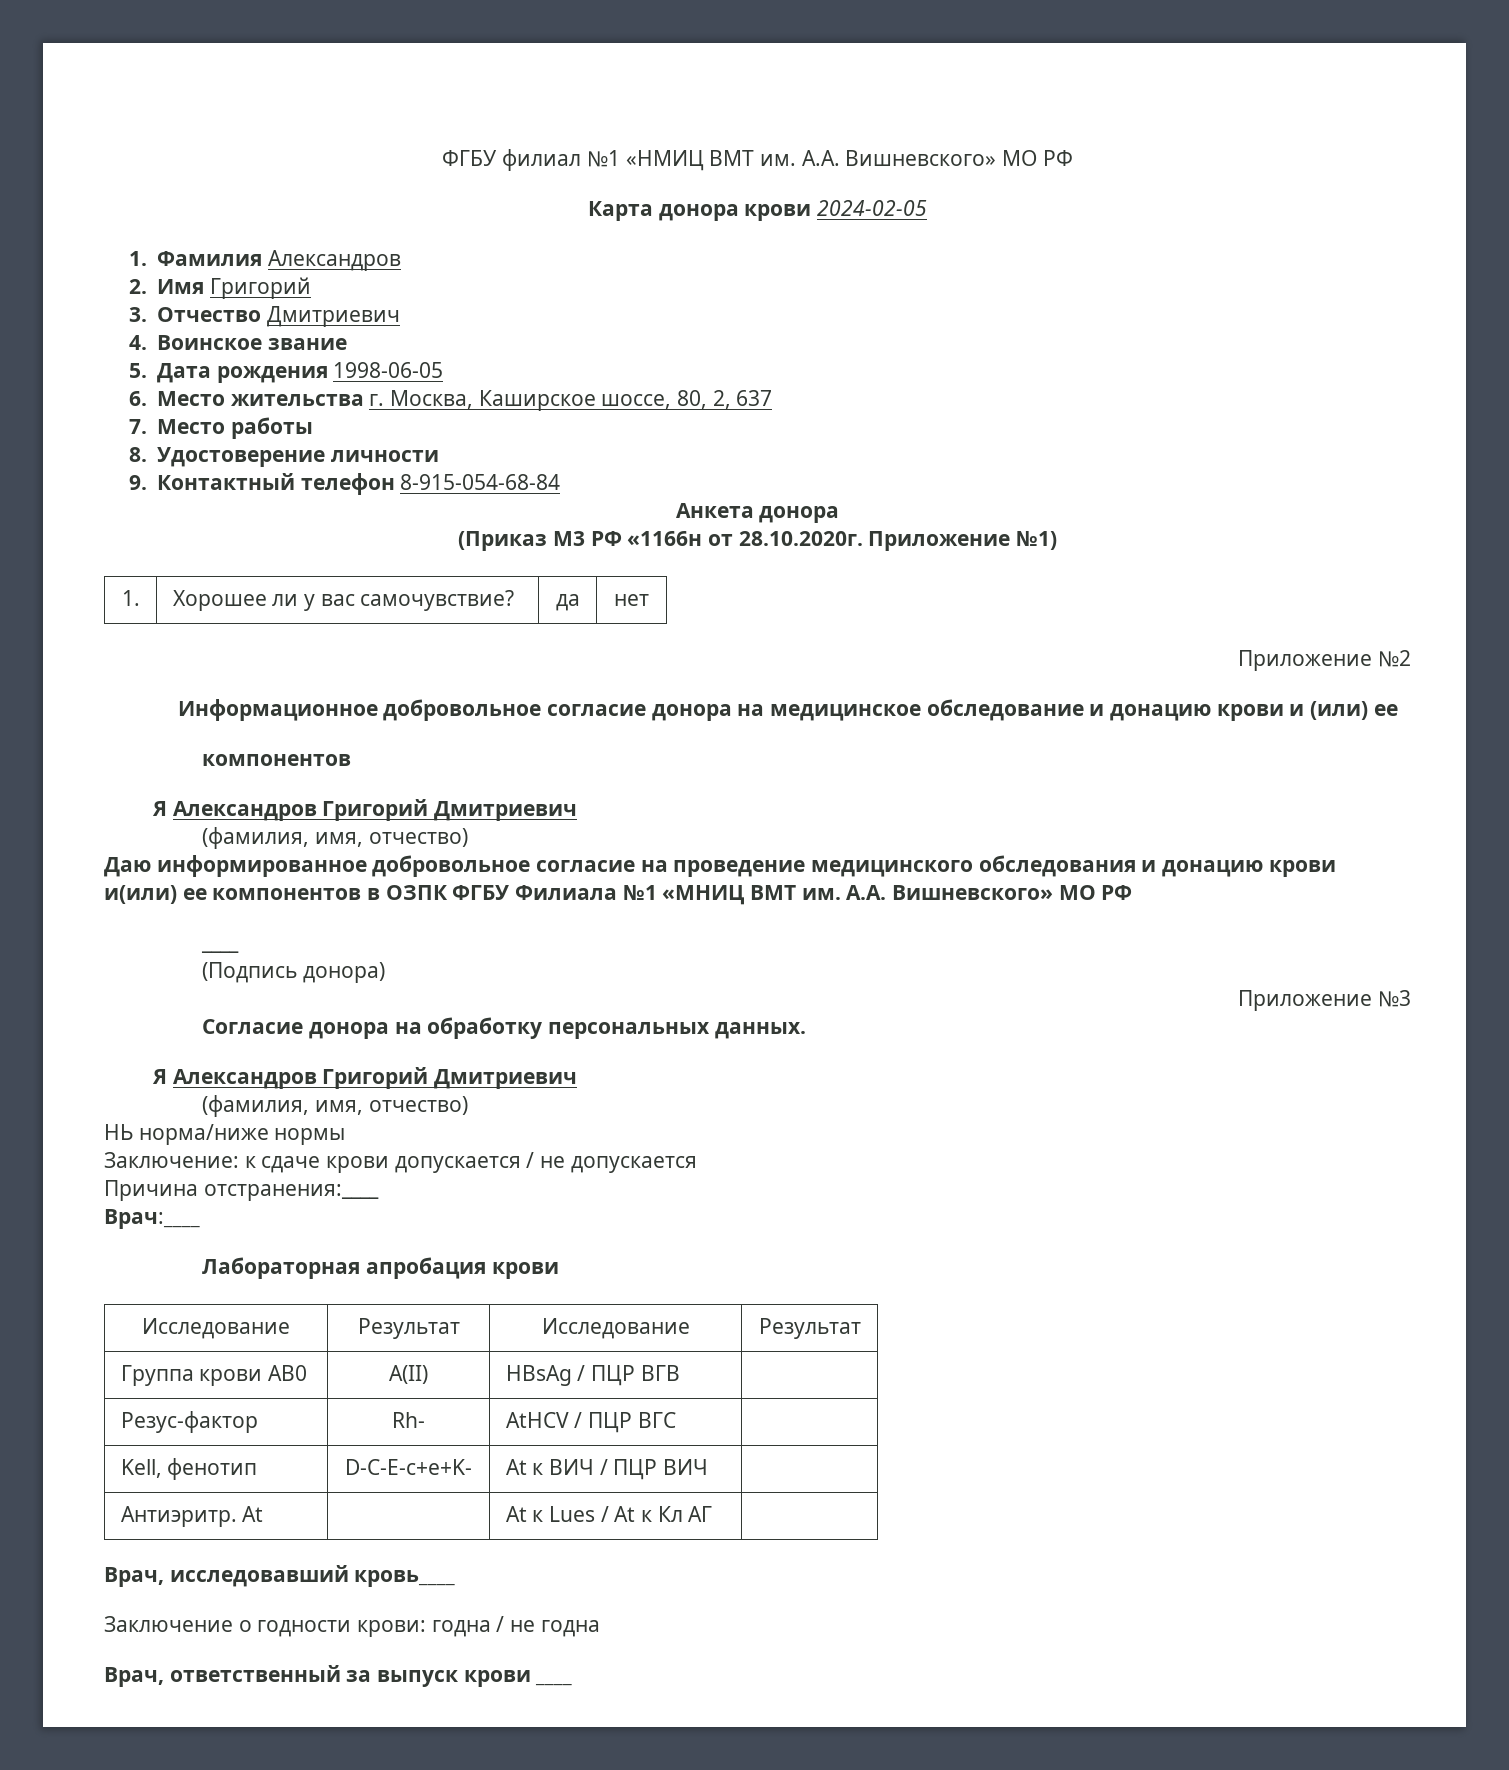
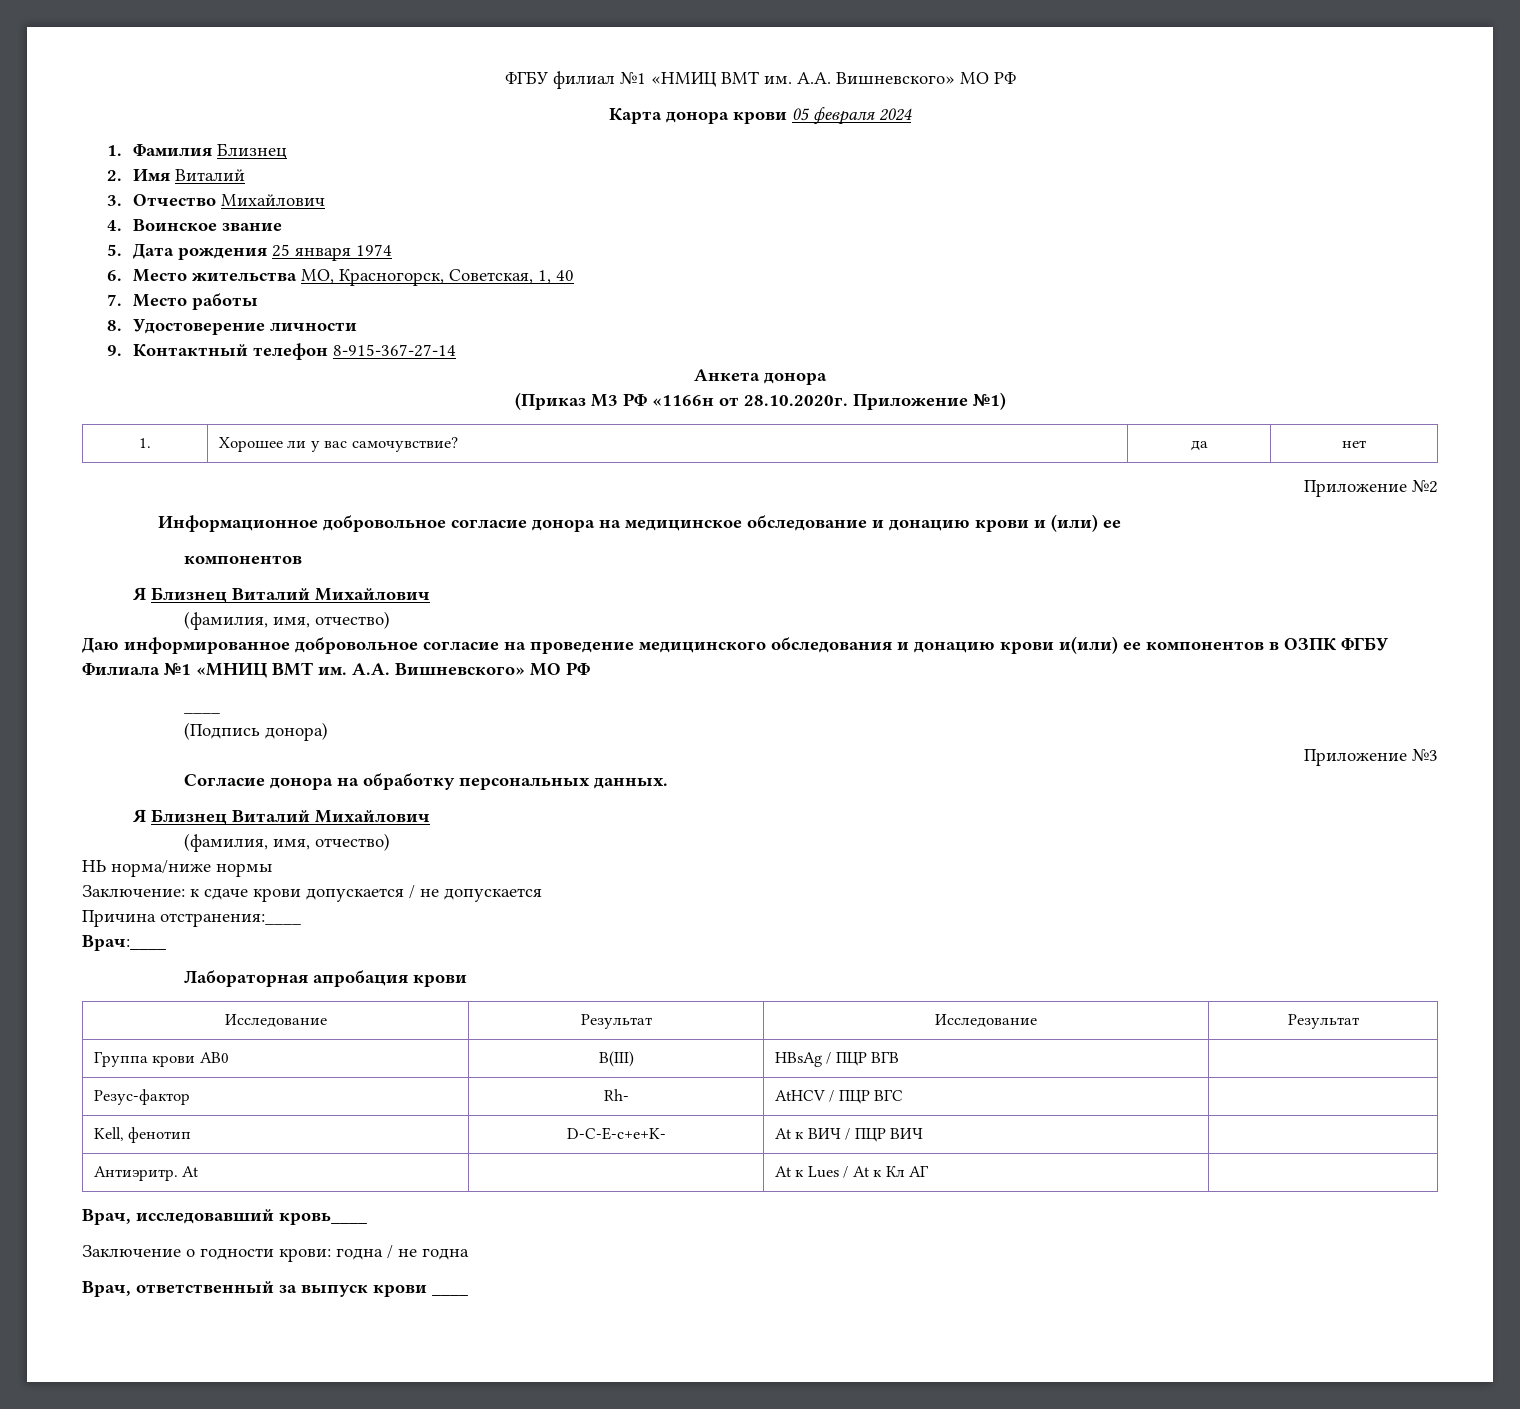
- Карта донора крови 2024-02-05
+ Карта донора крови 05 февраля 2024
- 1. Фамилия Александров
+ 1. Фамилия Близнец
- 2. Имя Григорий
+ 2. Имя Виталий
- 3. Отчество Дмитриевич
+ 3. Отчество Михайлович
- 5. Дата рождения 1998-06-05
+ 5. Дата рождения 25 января 1974
- 6. Место жительства г. Москва, Каширское шоссе, 80, 2, 637
+ 6. Место жительства МО, Красногорск, Советская, 1, 40
- 9. Контактный телефон 8-915-054-68-84
+ 9. Контактный телефон 8-915-367-27-14
  Информационное добровольное согласие донора на медицинское обследование и донацию крови и (или) ее
  компонентов
- Я Александров Григорий Дмитриевич
+ Я Близнец Виталий Михайлович
  Согласие донора на обработку персональных данных.
- Я Александров Григорий Дмитриевич
+ Я Близнец Виталий Михайлович
- Группа крови AB0 | A(II) | HBsAg / ПЦР ВГВ |
+ Группа крови AB0 | B(III) | HBsAg / ПЦР ВГВ |

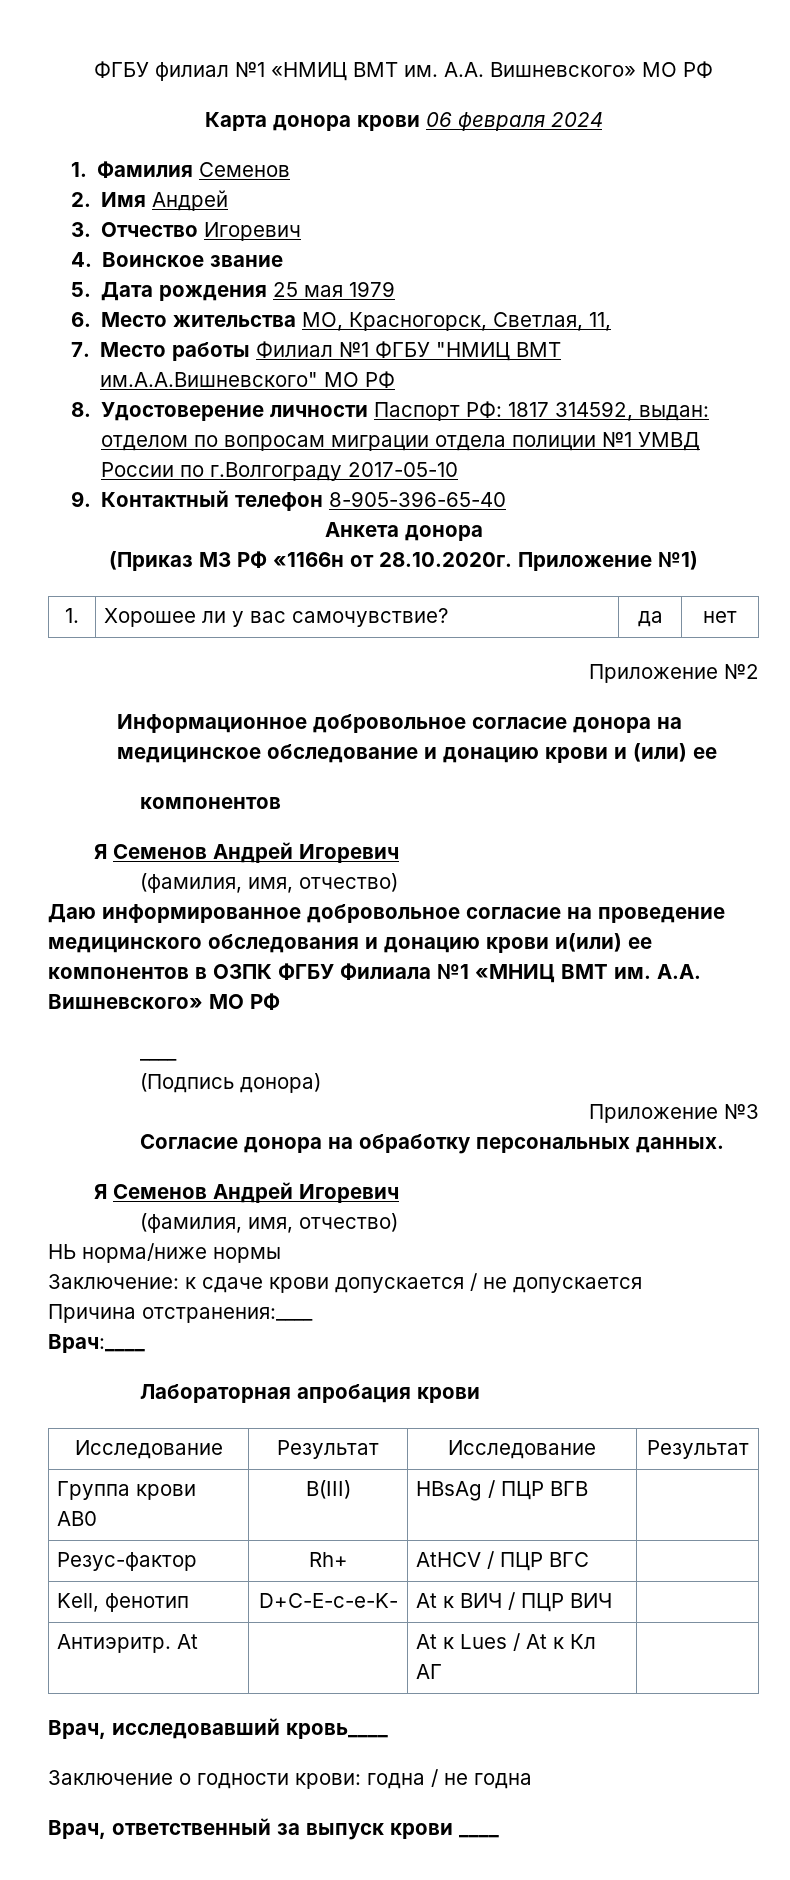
- Карта донора крови 05 февраля 2024
+ Карта донора крови 06 февраля 2024
- 1. Фамилия Близнец
+ 1. Фамилия Семенов
- 2. Имя Виталий
+ 2. Имя Андрей
- 3. Отчество Михайлович
+ 3. Отчество Игоревич
- 5. Дата рождения 25 января 1974
+ 5. Дата рождения 25 мая 1979
- 6. Место жительства МО, Красногорск, Советская, 1, 40
+ 6. Место жительства МО, Красногорск, Светлая, 11,
- 7. Место работы
- 8. Удостоверение личности
+ 7. Место работы Филиал №1 ФГБУ "НМИЦ ВМТ им.А.А.Вишневского" МО РФ
+ 8. Удостоверение личности Паспорт РФ: 1817 314592, выдан: отделом по вопросам миграции отдела полиции №1 УМВД России по г.Волгограду 2017-05-10
- 9. Контактный телефон 8-915-367-27-14
+ 9. Контактный телефон 8-905-396-65-40
  Информационное добровольное согласие донора на медицинское обследование и донацию крови и (или) ее
  компонентов
- Я Близнец Виталий Михайлович
+ Я Семенов Андрей Игоревич
  Согласие донора на обработку персональных данных.
- Я Близнец Виталий Михайлович
+ Я Семенов Андрей Игоревич
- Резус-фактор | Rh- | AtHCV / ПЦР ВГС |
+ Резус-фактор | Rh+ | AtHCV / ПЦР ВГС |
- Kell, фенотип | D-C-E-c+e+K- | At к ВИЧ / ПЦР ВИЧ |
+ Kell, фенотип | D+C-E-c-e-K- | At к ВИЧ / ПЦР ВИЧ |

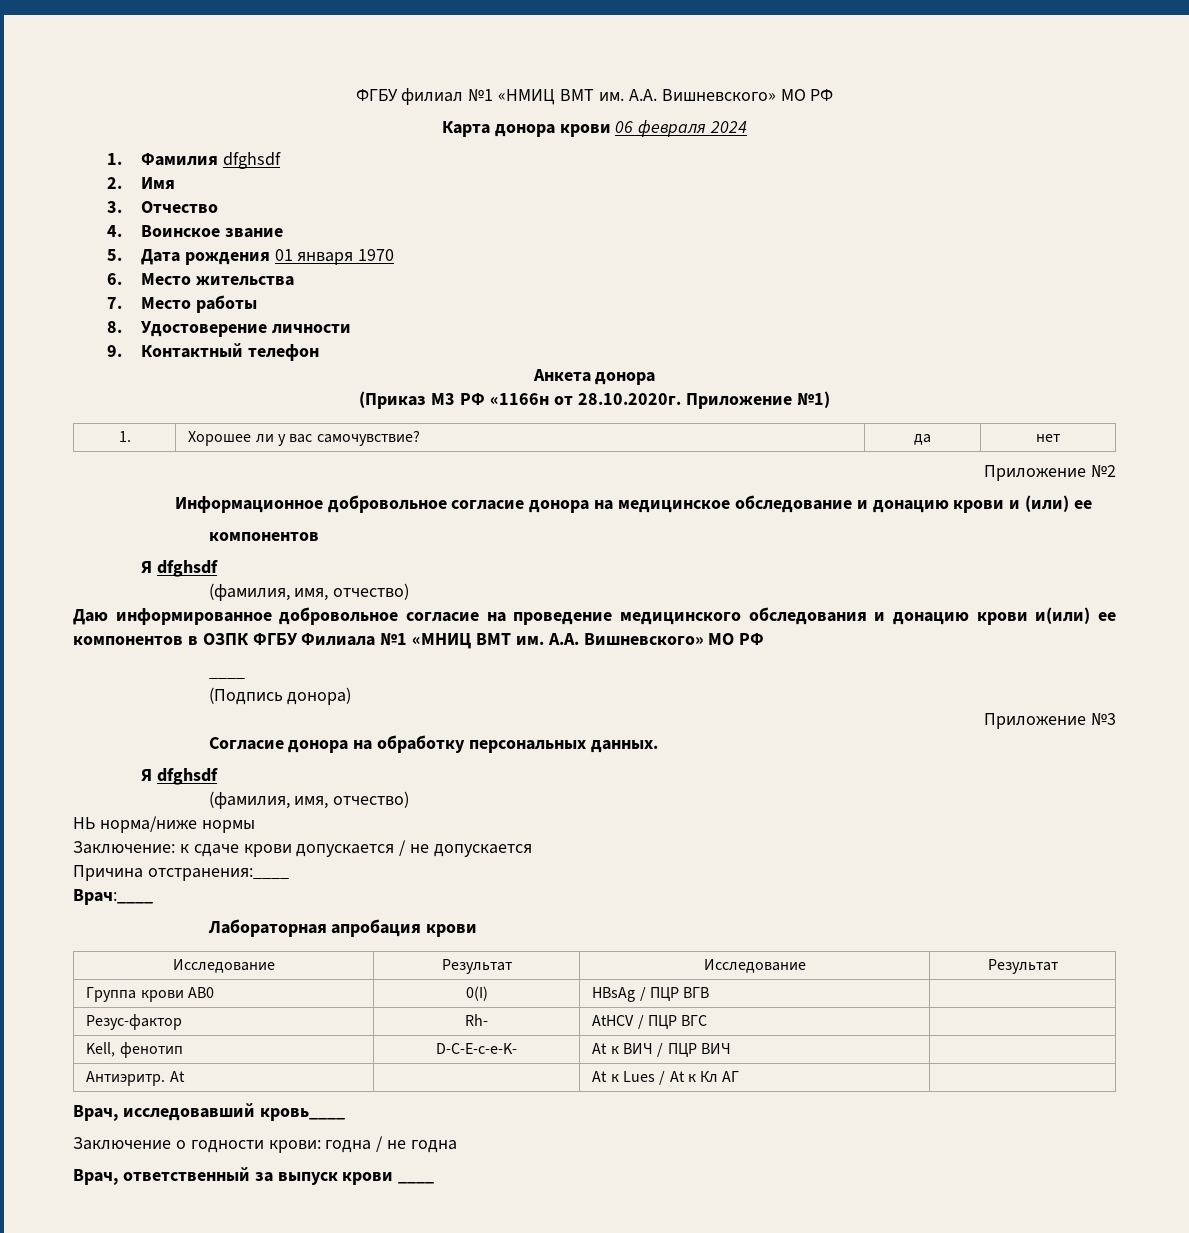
- 1. Фамилия Семенов
+ 1. Фамилия dfghsdf
- 2. Имя Андрей
+ 2. Имя
- 3. Отчество Игоревич
+ 3. Отчество
- 5. Дата рождения 25 мая 1979
+ 5. Дата рождения 01 января 1970
- 6. Место жительства МО, Красногорск, Светлая, 11,
+ 6. Место жительства
- 7. Место работы Филиал №1 ФГБУ "НМИЦ ВМТ им.А.А.Вишневского" МО РФ
- 8. Удостоверение личности Паспорт РФ: 1817 314592, выдан: отделом по вопросам миграции отдела полиции №1 УМВД России по г.Волгограду 2017-05-10
+ 7. Место работы
+ 8. Удостоверение личности
- 9. Контактный телефон 8-905-396-65-40
+ 9. Контактный телефон
  Информационное добровольное согласие донора на медицинское обследование и донацию крови и (или) ее
  компонентов
- Я Семенов Андрей Игоревич
+ Я dfghsdf
  Согласие донора на обработку персональных данных.
- Я Семенов Андрей Игоревич
+ Я dfghsdf
- Группа крови AB0 | B(III) | HBsAg / ПЦР ВГВ |
+ Группа крови AB0 | 0(I) | HBsAg / ПЦР ВГВ |
- Резус-фактор | Rh+ | AtHCV / ПЦР ВГС |
+ Резус-фактор | Rh- | AtHCV / ПЦР ВГС |
- Kell, фенотип | D+C-E-c-e-K- | At к ВИЧ / ПЦР ВИЧ |
+ Kell, фенотип | D-C-E-c-e-K- | At к ВИЧ / ПЦР ВИЧ |

